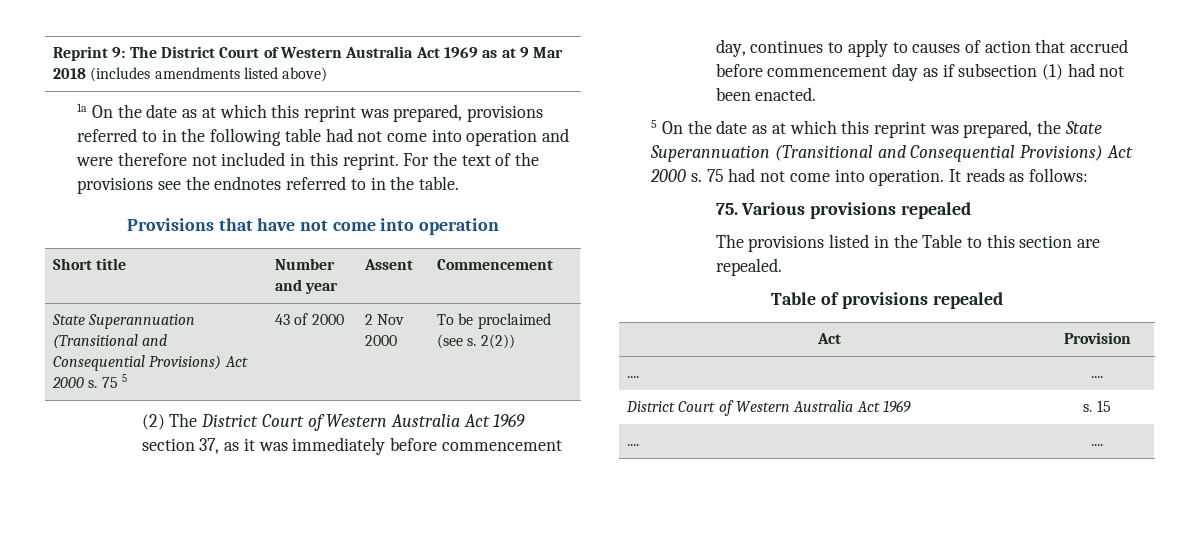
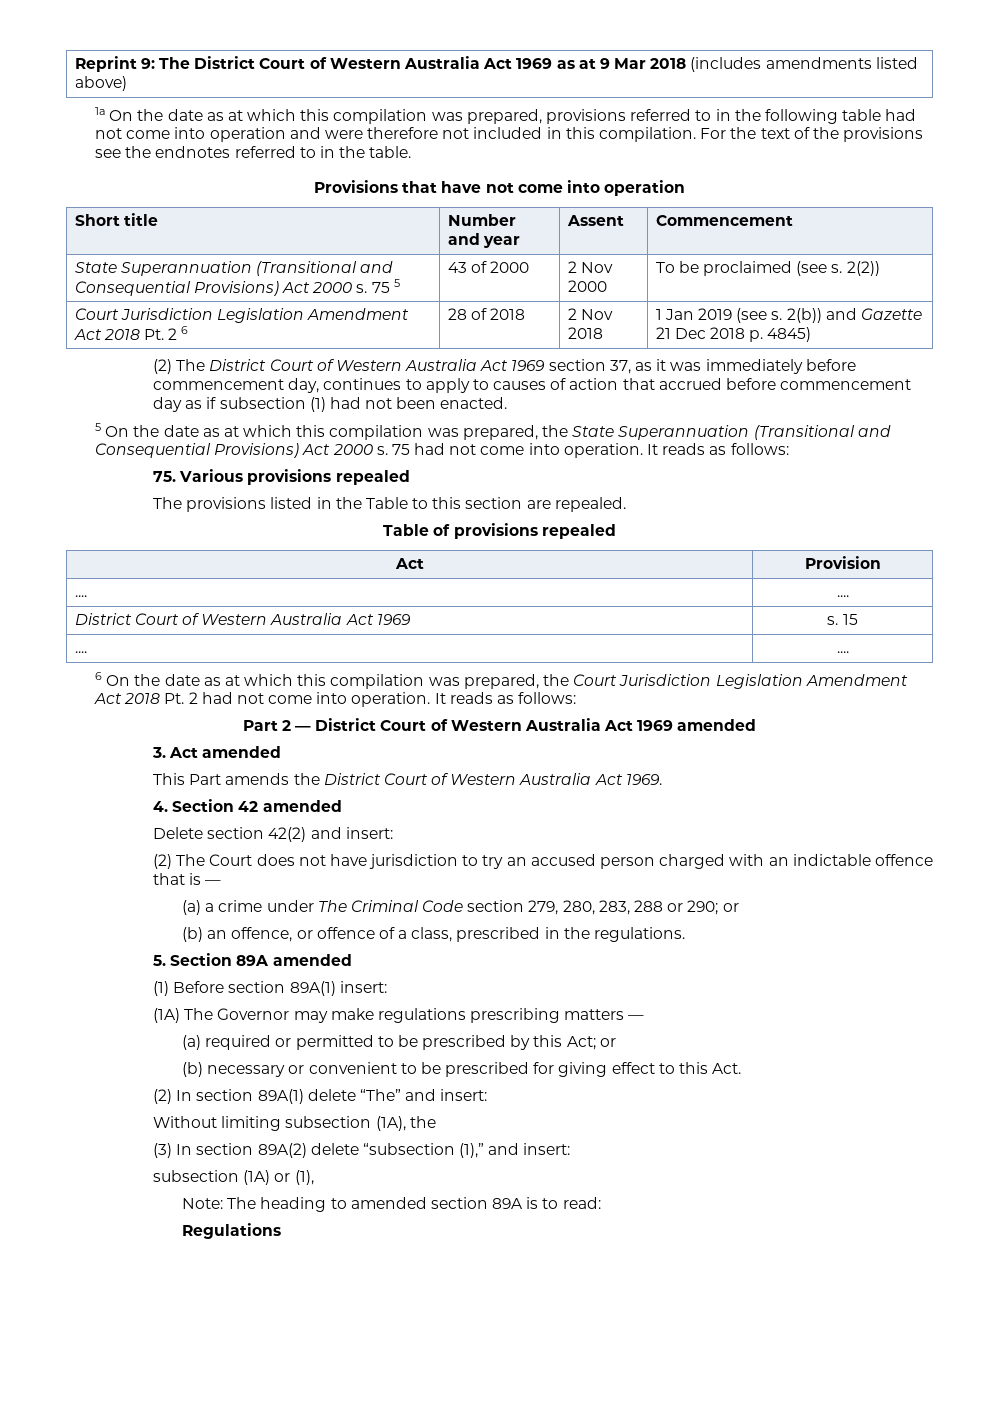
- 1a On the date as at which this reprint was prepared, provisions referred to in the following table had not come into operation and were therefore not included in this reprint.
+ 1a On the date as at which this compilation was prepared, provisions referred to in the following table had not come into operation and were therefore not included in this compilation.
+ Court Jurisdiction Legislation Amendment Act 2018 Pt. 2 6 | 28 of 2018 | 2 Nov 2018 | 1 Jan 2019 (see s. 2(b)) and Gazette 21 Dec 2018 p. 4845)
- 5 On the date as at which this reprint was prepared, the State Superannuation (Transitional and Consequential Provisions) Act 2000 s.
+ 5 On the date as at which this compilation was prepared, the State Superannuation (Transitional and Consequential Provisions) Act 2000 s.
+ 6 On the date as at which this compilation was prepared, the Court Jurisdiction Legislation Amendment Act 2018 Pt. 2 had not come into operation. It reads as follows:
+ Part 2 — District Court of Western Australia Act 1969 amended
+ 3. Act amended
+ This Part amends the District Court of Western Australia Act 1969.
+ 4. Section 42 amended
+ Delete section 42(2) and insert:
+ (2) The Court does not have jurisdiction to try an accused person charged with an indictable offence that is —
+ (a) a crime under The Criminal Code section 279, 280, 283, 288 or 290; or
+ (b) an offence, or offence of a class, prescribed in the regulations.
+ 5. Section 89A amended
+ (1) Before section 89A(1) insert:
+ (1A) The Governor may make regulations prescribing matters —
+ (a) required or permitted to be prescribed by this Act; or
+ (b) necessary or convenient to be prescribed for giving effect to this Act.
+ (2) In section 89A(1) delete “The” and insert:
+ Without limiting subsection (1A), the
+ (3) In section 89A(2) delete “subsection (1),” and insert:
+ subsection (1A) or (1),
+ Note: The heading to amended section 89A is to read:
+ Regulations

